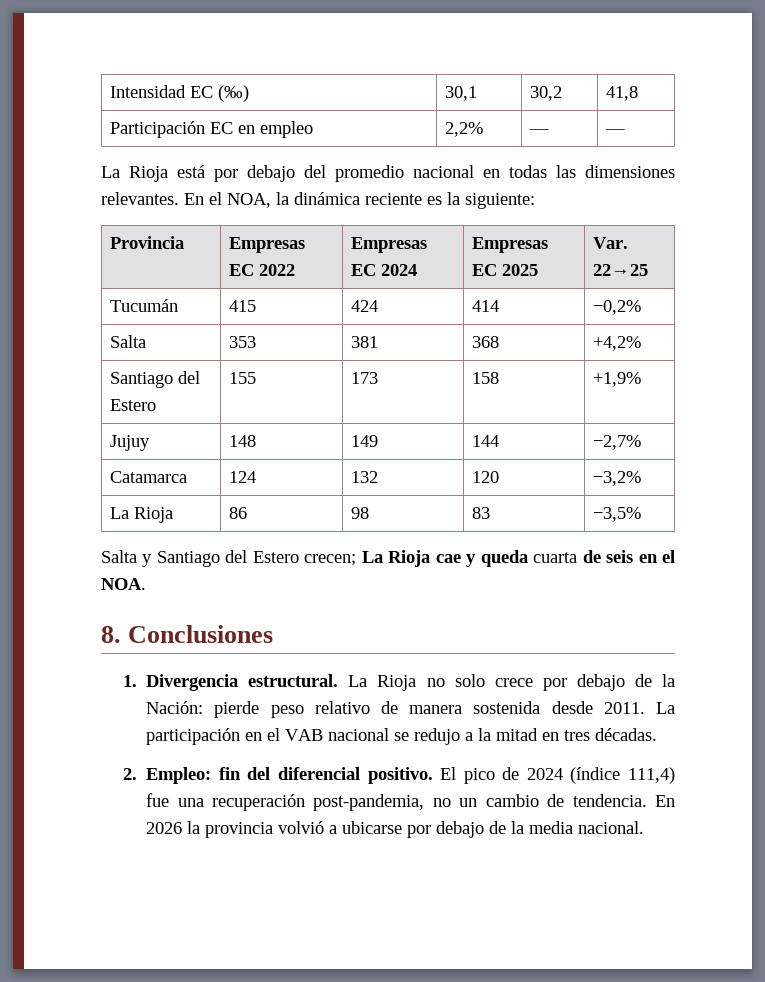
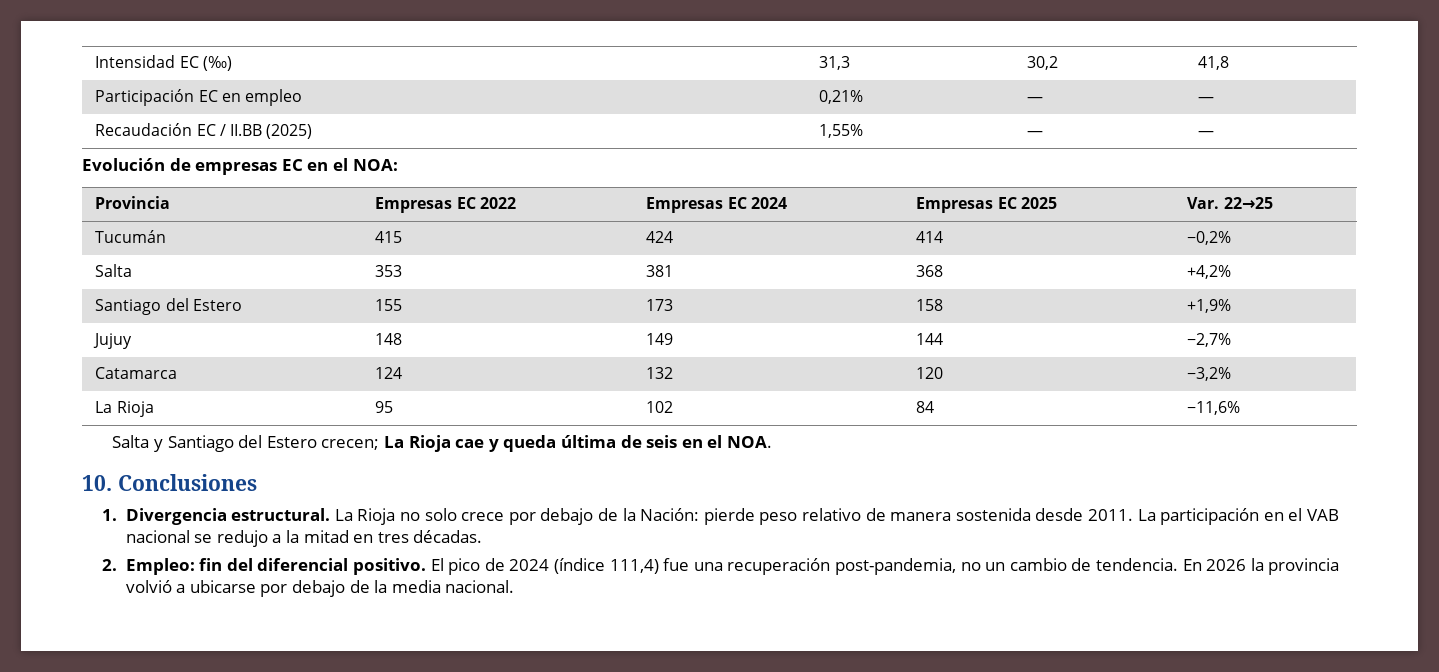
- Intensidad EC (‰) | 30,1 | 30,2 | 41,8
+ Intensidad EC (‰) | 31,3 | 30,2 | 41,8
- Participación EC en empleo | 2,2% | — | —
- La Rioja está por debajo del promedio nacional en todas las dimensiones relevantes. En el NOA, la dinámica reciente es la siguiente:
+ Participación EC en empleo | 0,21% | — | —
+ Recaudación EC / II.BB (2025) | 1,55% | — | —
+ Evolución de empresas EC en el NOA:
- La Rioja | 86 | 98 | 83 | −3,5%
+ La Rioja | 95 | 102 | 84 | −11,6%
- Salta y Santiago del Estero crecen; La Rioja cae y queda cuarta de seis en el NOA.
+ Salta y Santiago del Estero crecen; La Rioja cae y queda última de seis en el NOA.
- 8. Conclusiones
+ 10. Conclusiones

